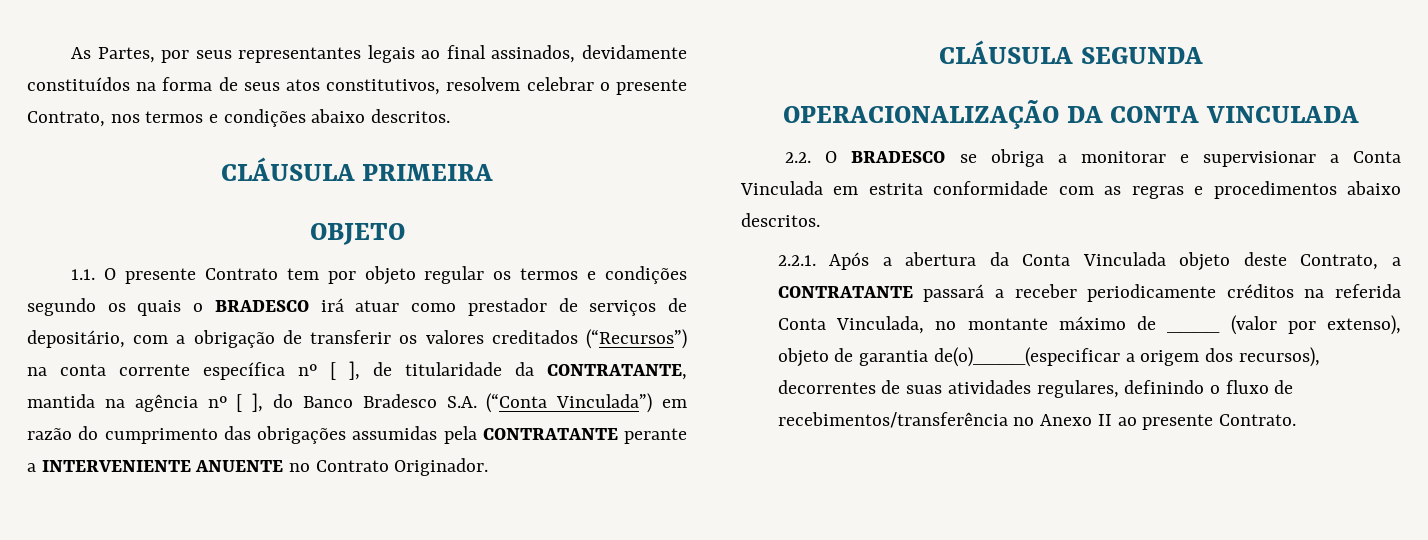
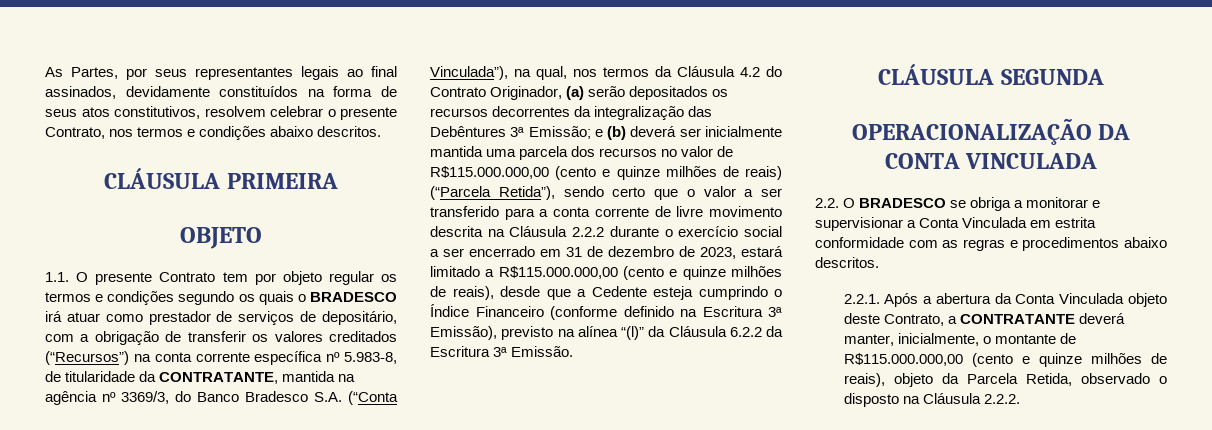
- 1.1. O presente Contrato tem por objeto regular os termos e condições segundo os quais o BRADESCO irá atuar como prestador de serviços de depositário, com a obrigação de transferir os valores creditados (“Recursos”) na conta corrente específica nº [ ], de titularidade da CONTRATANTE, mantida na agência nº [ ], do Banco Bradesco S.A. (“Conta Vinculada”) em razão do cumprimento das obrigações assumidas pela CONTRATANTE perante a INTERVENIENTE ANUENTE no Contrato Originador.
+ 1.1. O presente Contrato tem por objeto regular os termos e condições segundo os quais o BRADESCO irá atuar como prestador de serviços de depositário, com a obrigação de transferir os valores creditados (“Recursos”) na conta corrente específica nº 5.983-8, de titularidade da CONTRATANTE, mantida na agência nº 3369/3, do Banco Bradesco S.A. (“Conta Vinculada”), na qual, nos termos da Cláusula 4.2 do Contrato Originador, (a) serão depositados os recursos decorrentes da integralização das Debêntures 3ª Emissão; e (b) deverá ser inicialmente mantida uma parcela dos recursos no valor de R$115.000.000,00 (cento e quinze milhões de reais) (“Parcela Retida”), sendo certo que o valor a ser transferido para a conta corrente de livre movimento descrita na Cláusula 2.2.2 durante o exercício social a ser encerrado em 31 de dezembro de 2023, estará limitado a R$115.000.000,00 (cento e quinze milhões de reais), desde que a Cedente esteja cumprindo o Índice Financeiro (conforme definido na Escritura 3ª Emissão), previsto na alínea “(l)” da Cláusula 6.2.2 da Escritura 3ª Emissão.
- 2.2.1. Após a abertura da Conta Vinculada objeto deste Contrato, a CONTRATANTE passará a receber periodicamente créditos na referida Conta Vinculada, no montante máximo de ____ (valor por extenso), objeto de garantia de(o)____(especificar a origem dos recursos), decorrentes de suas atividades regulares, definindo o fluxo de recebimentos/transferência no Anexo II ao presente Contrato.
+ 2.2.1. Após a abertura da Conta Vinculada objeto deste Contrato, a CONTRATANTE deverá manter, inicialmente, o montante de R$115.000.000,00 (cento e quinze milhões de reais), objeto da Parcela Retida, observado o disposto na Cláusula 2.2.2.

